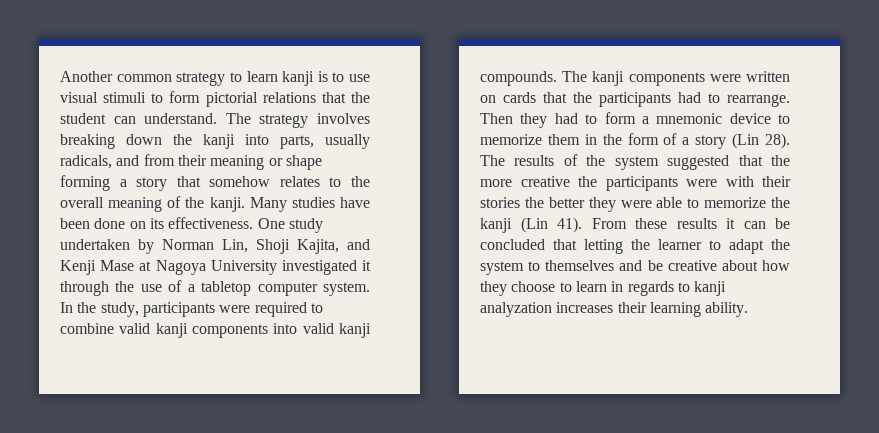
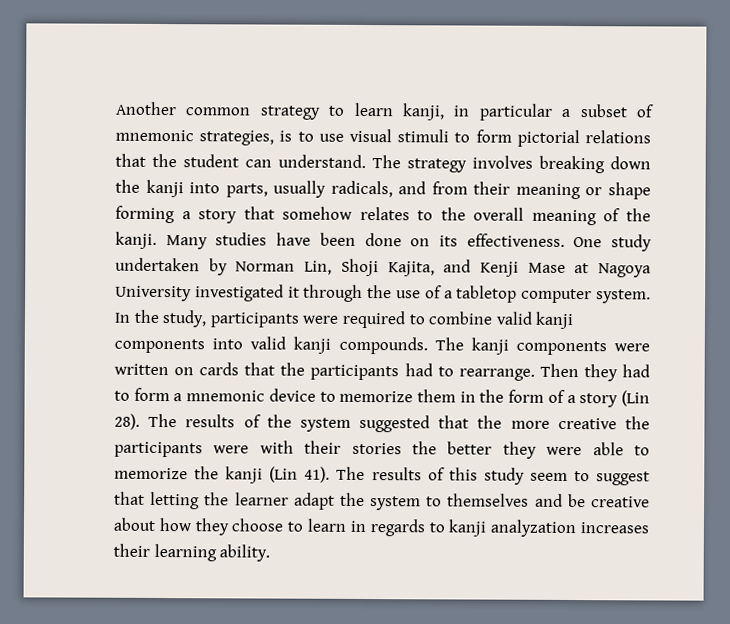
- Another common strategy to learn kanji is to use visual stimuli to form pictorial relations that the student can understand.
+ Another common strategy to learn kanji, in particular a subset of mnemonic strategies, is to use visual stimuli to form pictorial relations that the student can understand.
- From these results it can be concluded that letting the learner to adapt the system to themselves and be creative about how they choose to learn in regards to kanji analyzation increases their learning ability.
+ The results of this study seem to suggest that letting the learner adapt the system to themselves and be creative about how they choose to learn in regards to kanji analyzation increases their learning ability.

